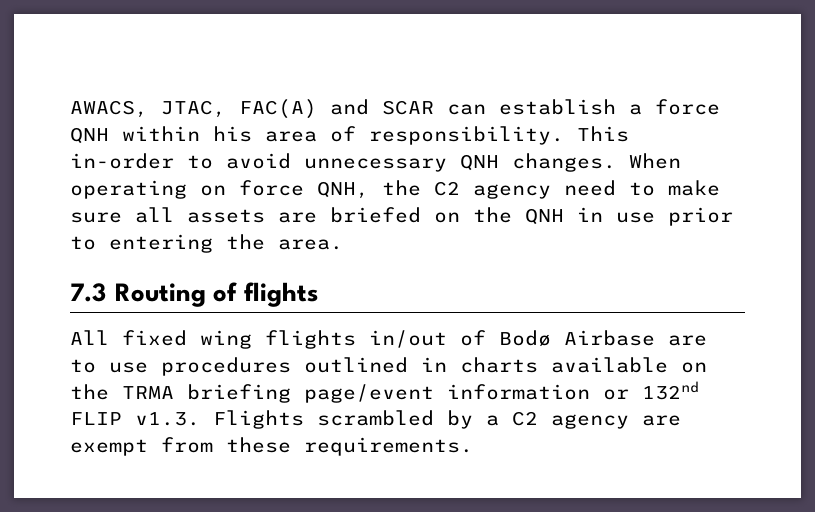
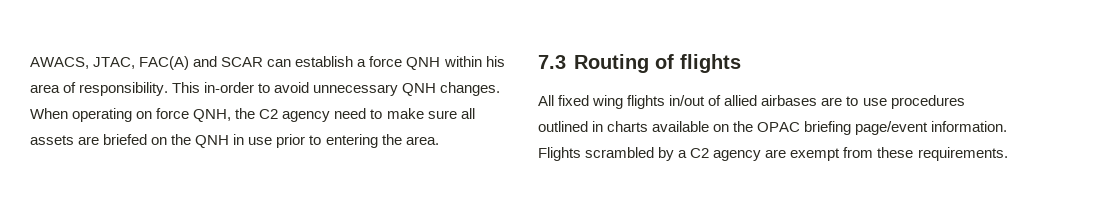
- All fixed wing flights in/out of Bodø Airbase are to use procedures outlined in charts available on the TRMA briefing page/event information or 132nd FLIP v1.3. Flights scrambled by a C2 agency are exempt from these requirements.
+ All fixed wing flights in/out of allied airbases are to use procedures outlined in charts available on the OPAC briefing page/event information. Flights scrambled by a C2 agency are exempt from these requirements.

